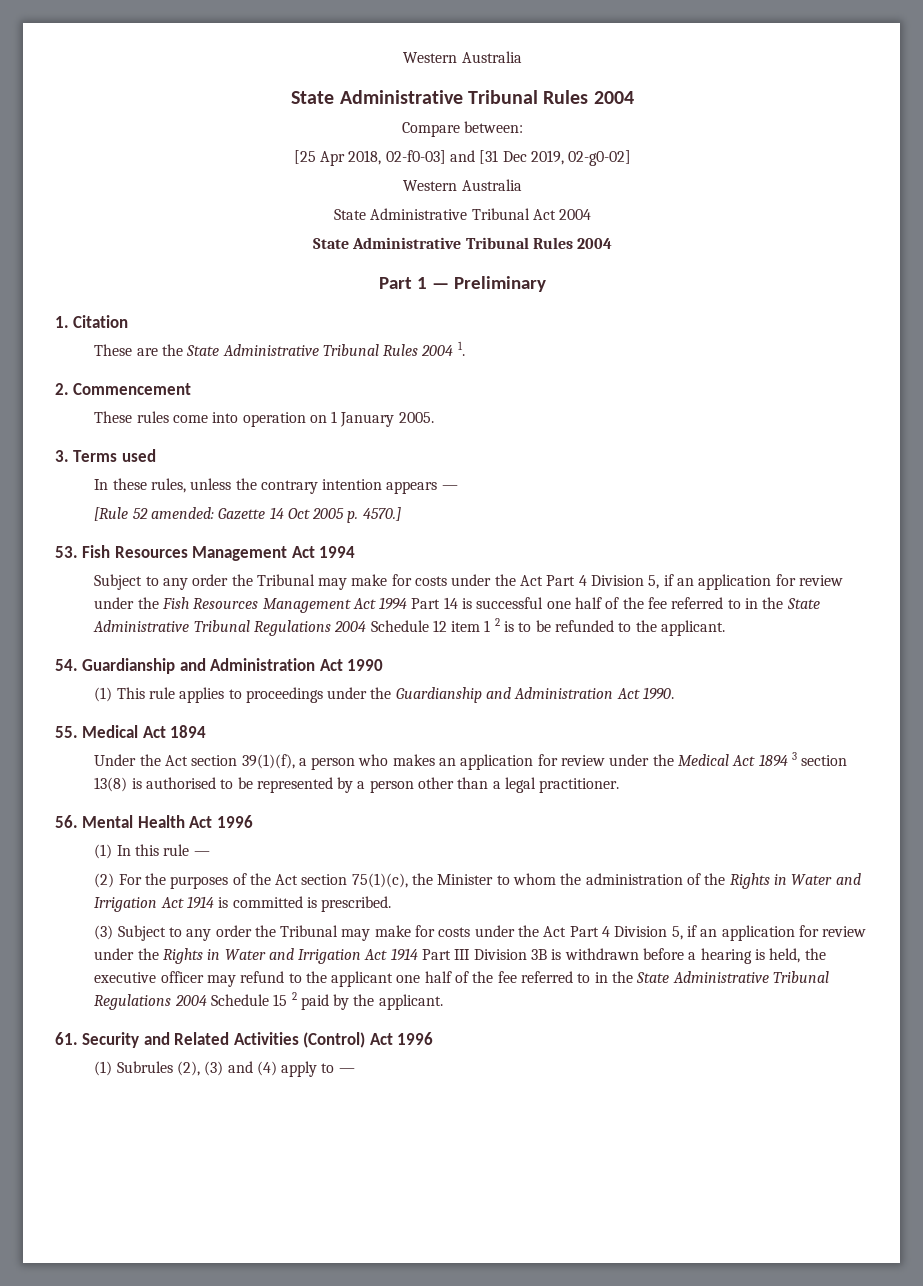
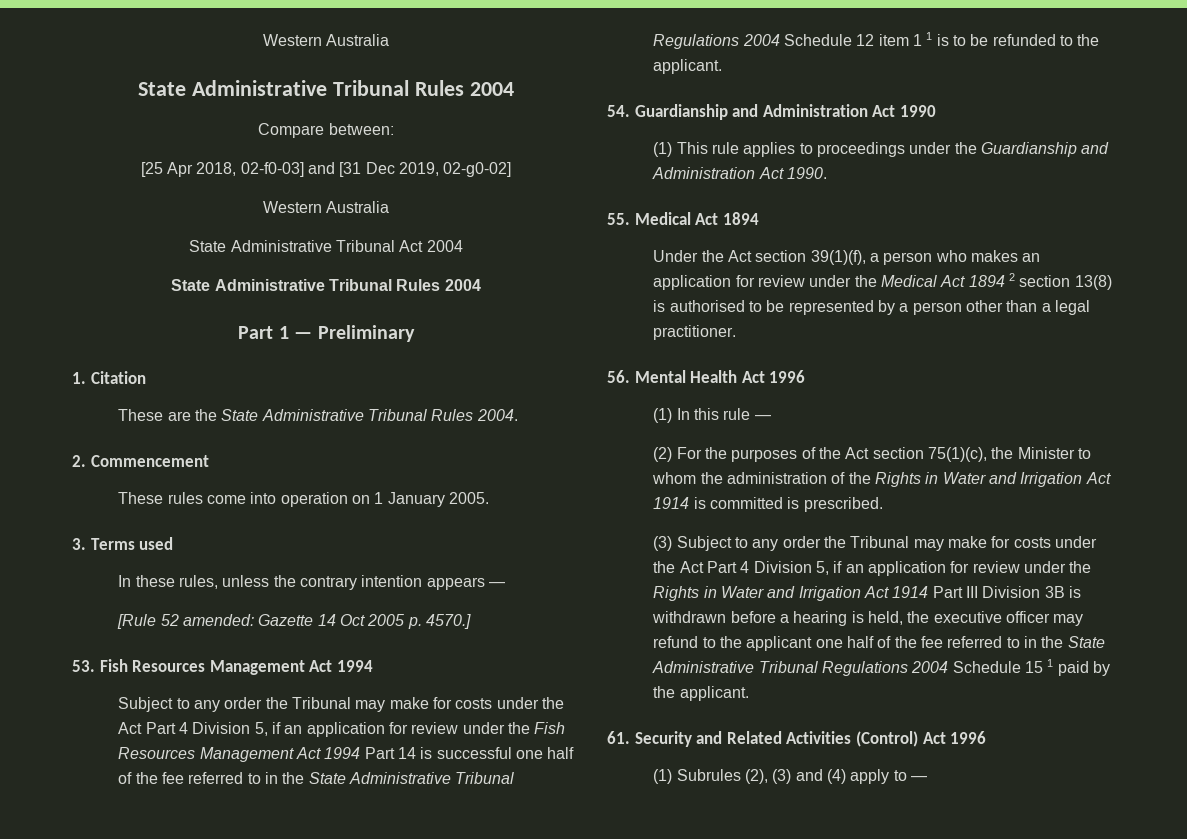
- These are the State Administrative Tribunal Rules 2004 1.
+ These are the State Administrative Tribunal Rules 2004.
- Subject to any order the Tribunal may make for costs under the Act Part 4 Division 5, if an application for review under the Fish Resources Management Act 1994 Part 14 is successful one half of the fee referred to in the State Administrative Tribunal Regulations 2004 Schedule 12 item 1 2 is to be refunded to the applicant.
+ Subject to any order the Tribunal may make for costs under the Act Part 4 Division 5, if an application for review under the Fish Resources Management Act 1994 Part 14 is successful one half of the fee referred to in the State Administrative Tribunal Regulations 2004 Schedule 12 item 1 1 is to be refunded to the applicant.
- Under the Act section 39(1)(f), a person who makes an application for review under the Medical Act 1894 3 section 13(8) is authorised to be represented by a person other than a legal practitioner.
+ Under the Act section 39(1)(f), a person who makes an application for review under the Medical Act 1894 2 section 13(8) is authorised to be represented by a person other than a legal practitioner.
- (3) Subject to any order the Tribunal may make for costs under the Act Part 4 Division 5, if an application for review under the Rights in Water and Irrigation Act 1914 Part III Division 3B is withdrawn before a hearing is held, the executive officer may refund to the applicant one half of the fee referred to in the State Administrative Tribunal Regulations 2004 Schedule 15 2 paid by the applicant.
+ (3) Subject to any order the Tribunal may make for costs under the Act Part 4 Division 5, if an application for review under the Rights in Water and Irrigation Act 1914 Part III Division 3B is withdrawn before a hearing is held, the executive officer may refund to the applicant one half of the fee referred to in the State Administrative Tribunal Regulations 2004 Schedule 15 1 paid by the applicant.

